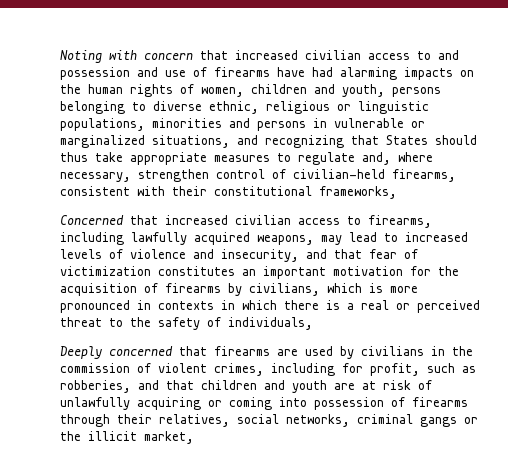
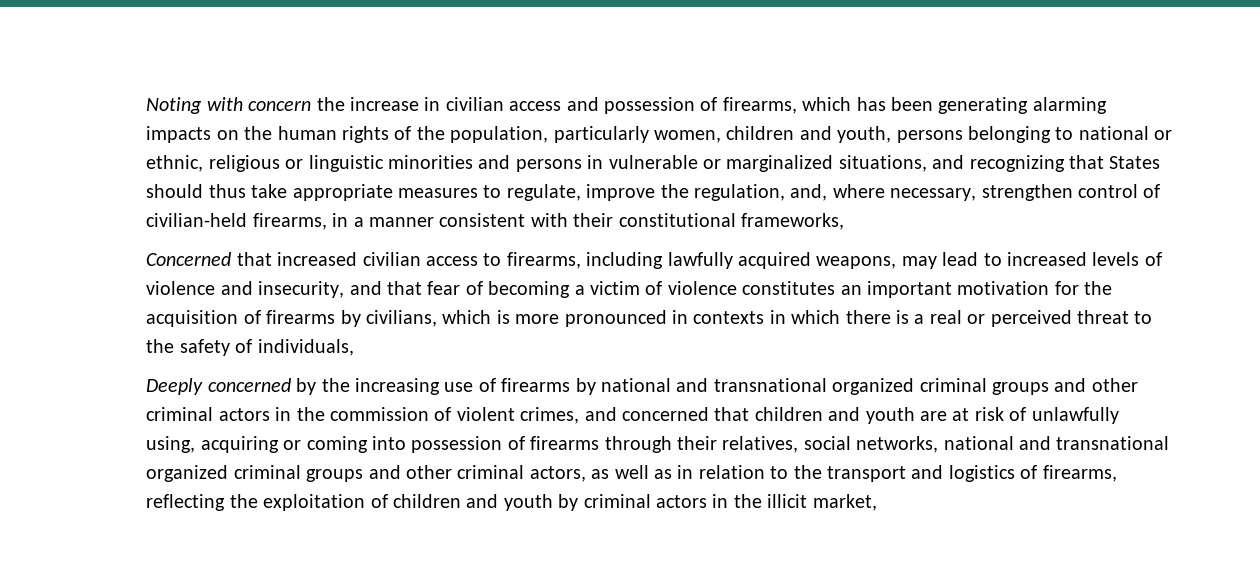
- Noting with concern that increased civilian access to and possession and use of firearms have had alarming impacts on the human rights of women, children and youth, persons belonging to diverse ethnic, religious or linguistic populations, minorities and persons in vulnerable or marginalized situations, and recognizing that States should thus take appropriate measures to regulate and, where necessary, strengthen control of civilian-held firearms, consistent with their constitutional frameworks,
+ Noting with concern the increase in civilian access and possession of firearms, which has been generating alarming impacts on the human rights of the population, particularly women, children and youth, persons belonging to national or ethnic, religious or linguistic minorities and persons in vulnerable or marginalized situations, and recognizing that States should thus take appropriate measures to regulate, improve the regulation, and, where necessary, strengthen control of civilian-held firearms, in a manner consistent with their constitutional frameworks,
- Concerned that increased civilian access to firearms, including lawfully acquired weapons, may lead to increased levels of violence and insecurity, and that fear of victimization constitutes an important motivation for the acquisition of firearms by civilians, which is more pronounced in contexts in which there is a real or perceived threat to the safety of individuals,
+ Concerned that increased civilian access to firearms, including lawfully acquired weapons, may lead to increased levels of violence and insecurity, and that fear of becoming a victim of violence constitutes an important motivation for the acquisition of firearms by civilians, which is more pronounced in contexts in which there is a real or perceived threat to the safety of individuals,
- Deeply concerned that firearms are used by civilians in the commission of violent crimes, including for profit, such as robberies, and that children and youth are at risk of unlawfully acquiring or coming into possession of firearms through their relatives, social networks, criminal gangs or the illicit market,
+ Deeply concerned by the increasing use of firearms by national and transnational organized criminal groups and other criminal actors in the commission of violent crimes, and concerned that children and youth are at risk of unlawfully using, acquiring or coming into possession of firearms through their relatives, social networks, national and transnational organized criminal groups and other criminal actors, as well as in relation to the transport and logistics of firearms, reflecting the exploitation of children and youth by criminal actors in the illicit market,

